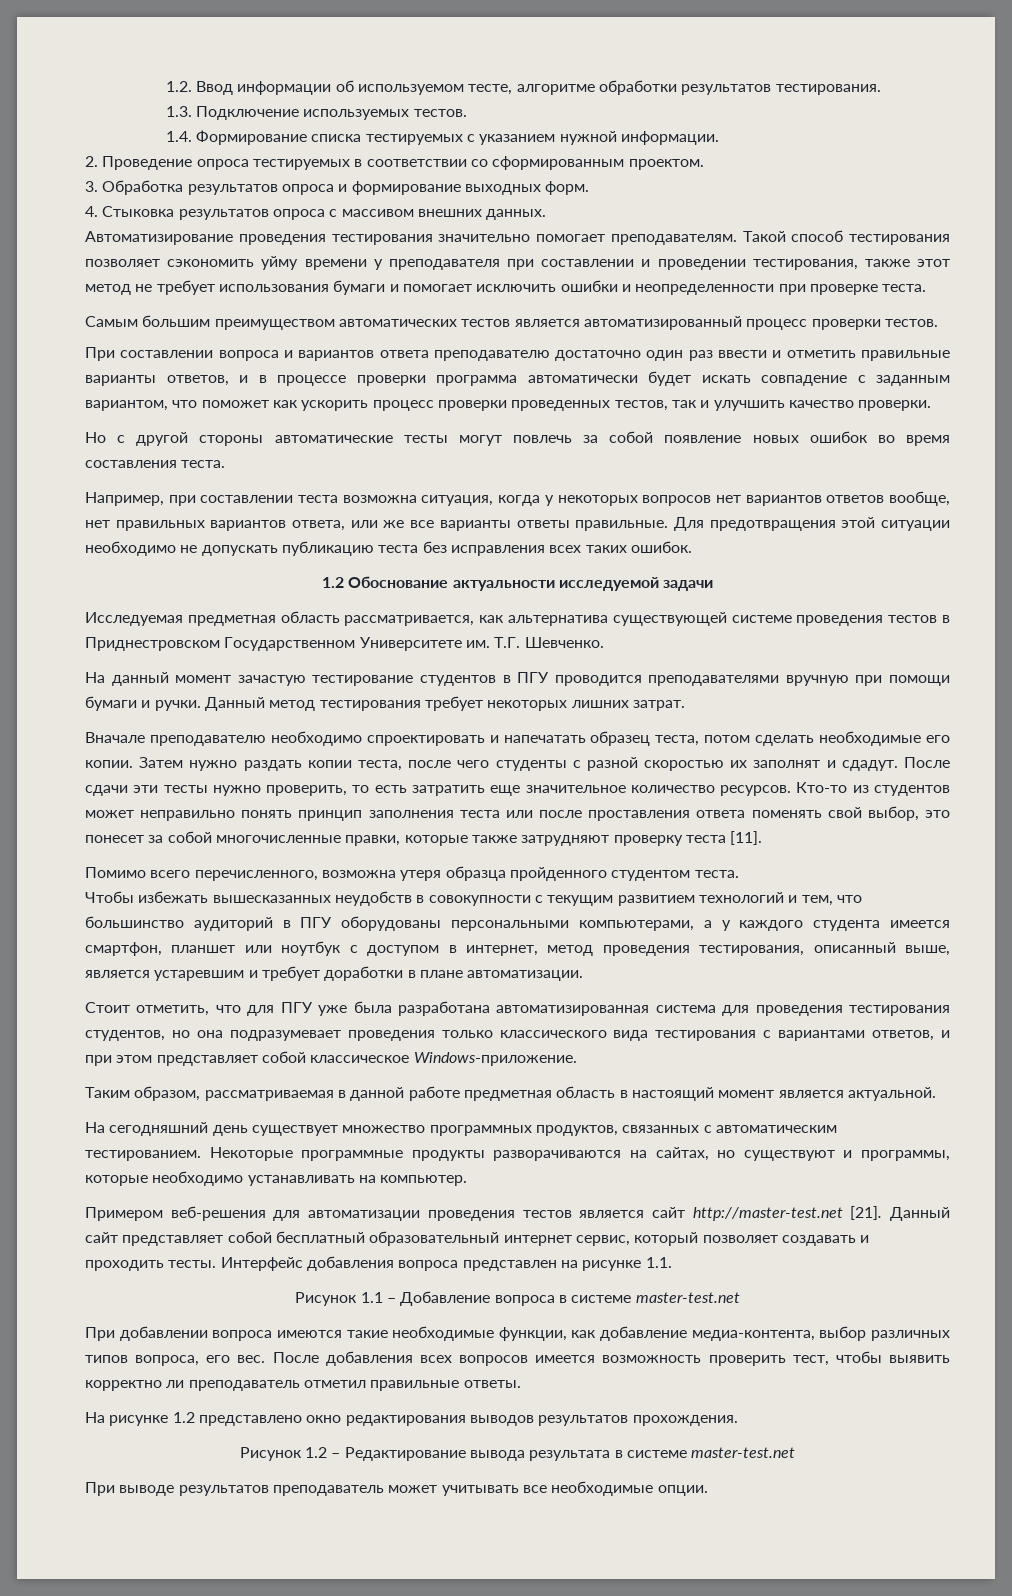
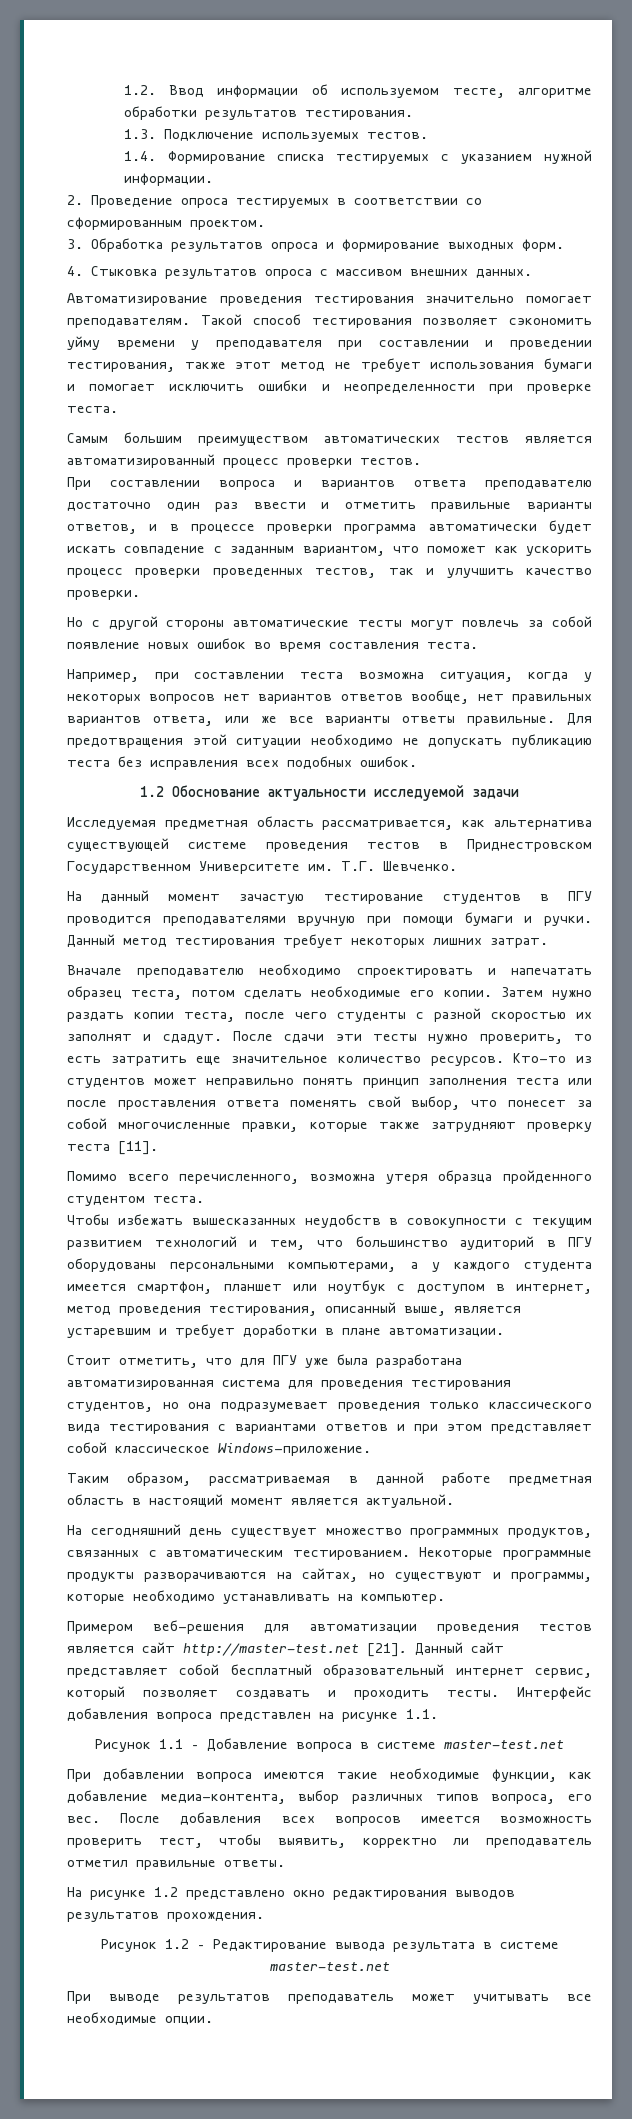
- Для предотвращения этой ситуации необходимо не допускать публикацию теста без исправления всех таких ошибок.
+ Для предотвращения этой ситуации необходимо не допускать публикацию теста без исправления всех подобных ошибок.
- Кто-то из студентов может неправильно понять принцип заполнения теста или после проставления ответа поменять свой выбор, это понесет за собой многочисленные правки, которые также затрудняют проверку теста [11].
+ Кто-то из студентов может неправильно понять принцип заполнения теста или после проставления ответа поменять свой выбор, что понесет за собой многочисленные правки, которые также затрудняют проверку теста [11].
- Стоит отметить, что для ПГУ уже была разработана автоматизированная система для проведения тестирования студентов, но она подразумевает проведения только классического вида тестирования с вариантами ответов, и при этом представляет собой классическое Windows-приложение.
+ Стоит отметить, что для ПГУ уже была разработана автоматизированная система для проведения тестирования студентов, но она подразумевает проведения только классического вида тестирования с вариантами ответов и при этом представляет собой классическое Windows-приложение.
- После добавления всех вопросов имеется возможность проверить тест, чтобы выявить корректно ли преподаватель отметил правильные ответы.
+ После добавления всех вопросов имеется возможность проверить тест, чтобы выявить, корректно ли преподаватель отметил правильные ответы.

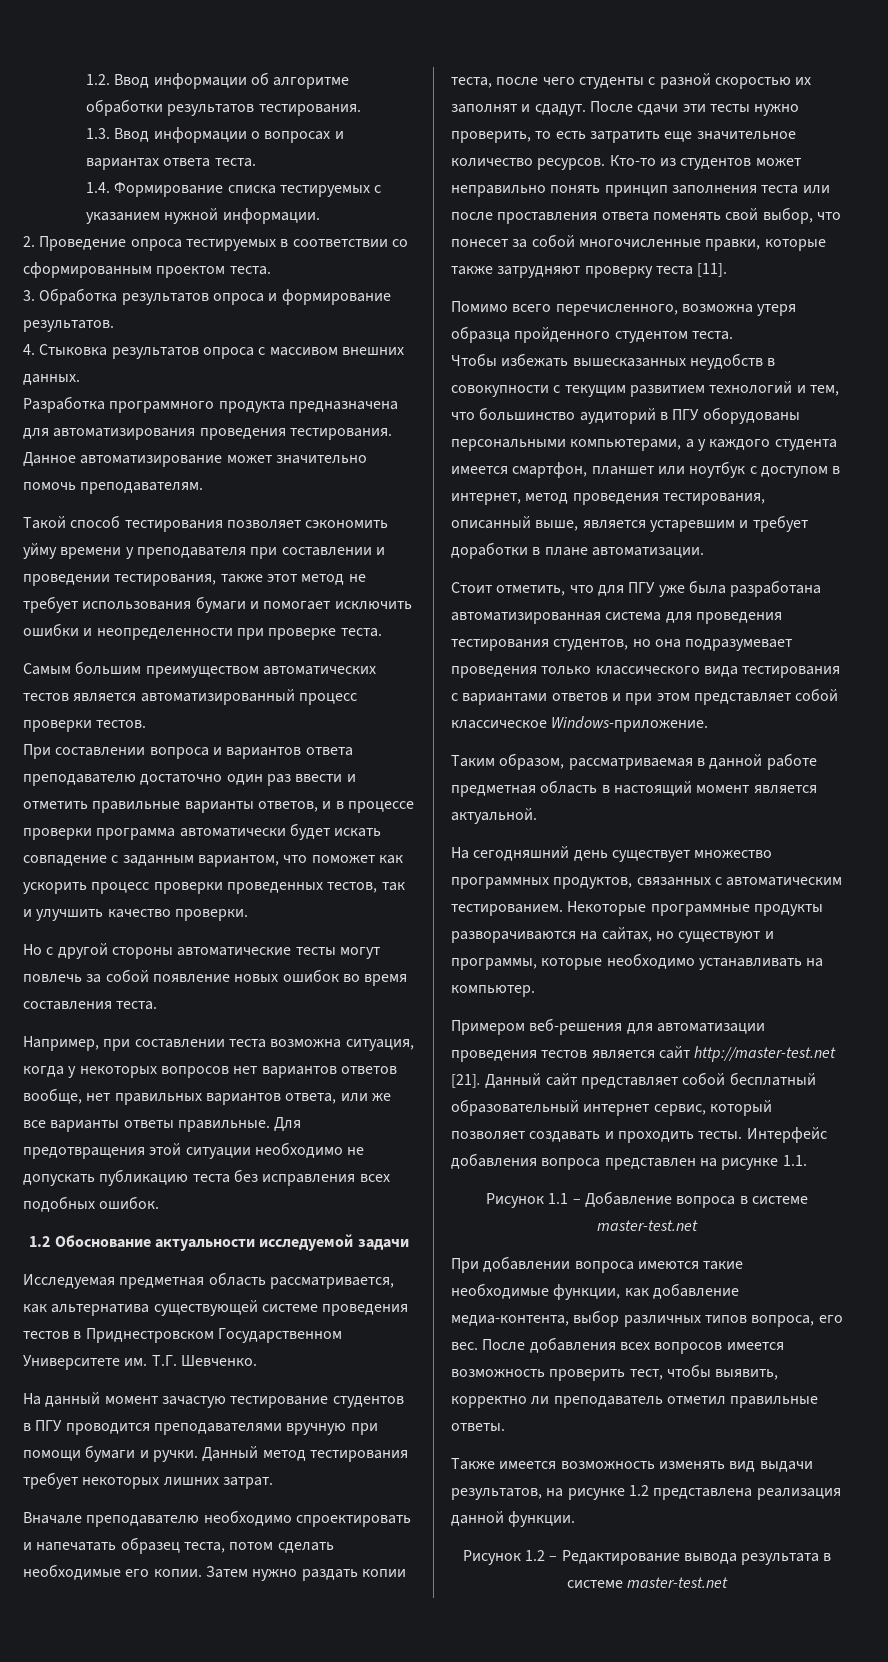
- 1.2. Ввод информации об используемом тесте, алгоритме обработки результатов тестирования.
+ 1.2. Ввод информации об алгоритме обработки результатов тестирования.
- 1.3. Подключение используемых тестов.
+ 1.3. Ввод информации о вопросах и вариантах ответа теста.
- 2. Проведение опроса тестируемых в соответствии со сформированным проектом.
+ 2. Проведение опроса тестируемых в соответствии со сформированным проектом теста.
- 3. Обработка результатов опроса и формирование выходных форм.
+ 3. Обработка результатов опроса и формирование результатов.
- Автоматизирование проведения тестирования значительно помогает преподавателям. Такой способ тестирования позволяет сэкономить уйму времени у преподавателя при составлении и проведении тестирования, также этот метод не требует использования бумаги и помогает исключить ошибки и неопределенности при проверке теста.
+ Разработка программного продукта предназначена для автоматизирования проведения тестирования. Данное автоматизирование может значительно помочь преподавателям.
+ Такой способ тестирования позволяет сэкономить уйму времени у преподавателя при составлении и проведении тестирования, также этот метод не требует использования бумаги и помогает исключить ошибки и неопределенности при проверке теста.
- На рисунке 1.2 представлено окно редактирования выводов результатов прохождения.
+ Также имеется возможность изменять вид выдачи результатов, на рисунке 1.2 представлена реализация данной функции.
- При выводе результатов преподаватель может учитывать все необходимые опции.

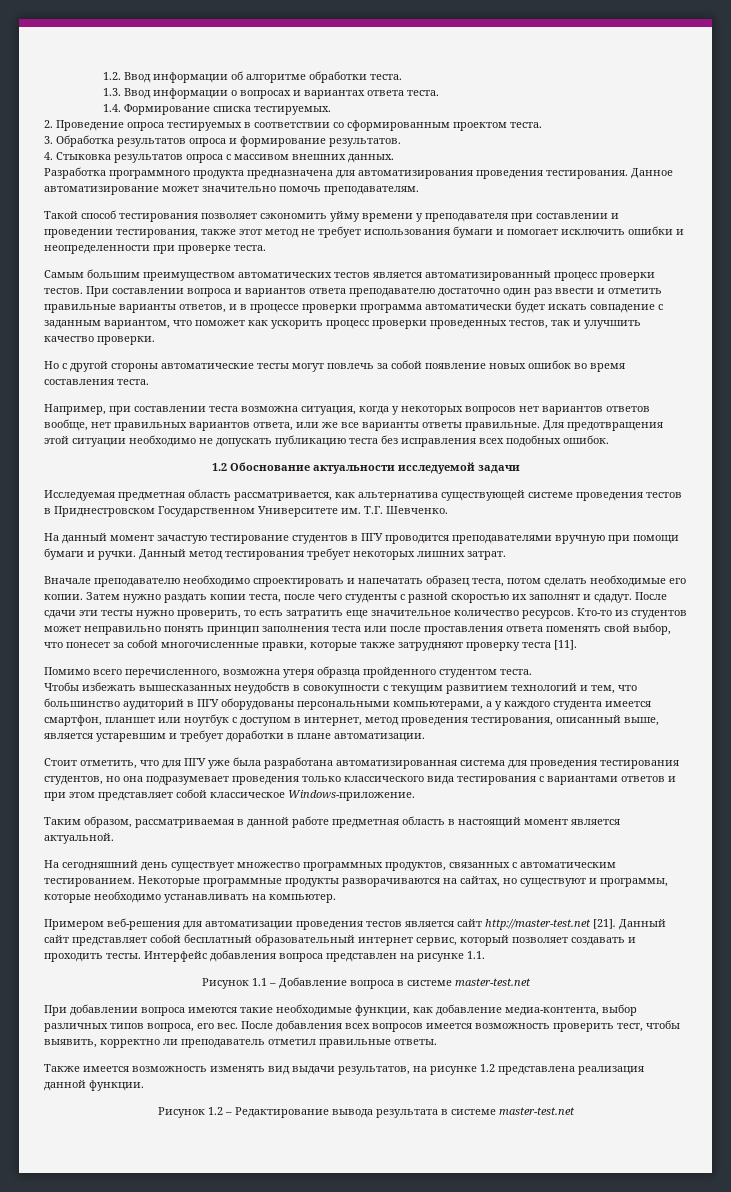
- 1.2. Ввод информации об алгоритме обработки результатов тестирования.
+ 1.2. Ввод информации об алгоритме обработки теста.
- 1.4. Формирование списка тестируемых с указанием нужной информации.
+ 1.4. Формирование списка тестируемых.
- Самым большим преимуществом автоматических тестов является автоматизированный процесс проверки тестов.
- При составлении вопроса и вариантов ответа преподавателю достаточно один раз ввести и отметить правильные варианты ответов, и в процессе проверки программа автоматически будет искать совпадение с заданным вариантом, что поможет как ускорить процесс проверки проведенных тестов, так и улучшить качество проверки.
+ Самым большим преимуществом автоматических тестов является автоматизированный процесс проверки тестов. При составлении вопроса и вариантов ответа преподавателю достаточно один раз ввести и отметить правильные варианты ответов, и в процессе проверки программа автоматически будет искать совпадение с заданным вариантом, что поможет как ускорить процесс проверки проведенных тестов, так и улучшить качество проверки.

